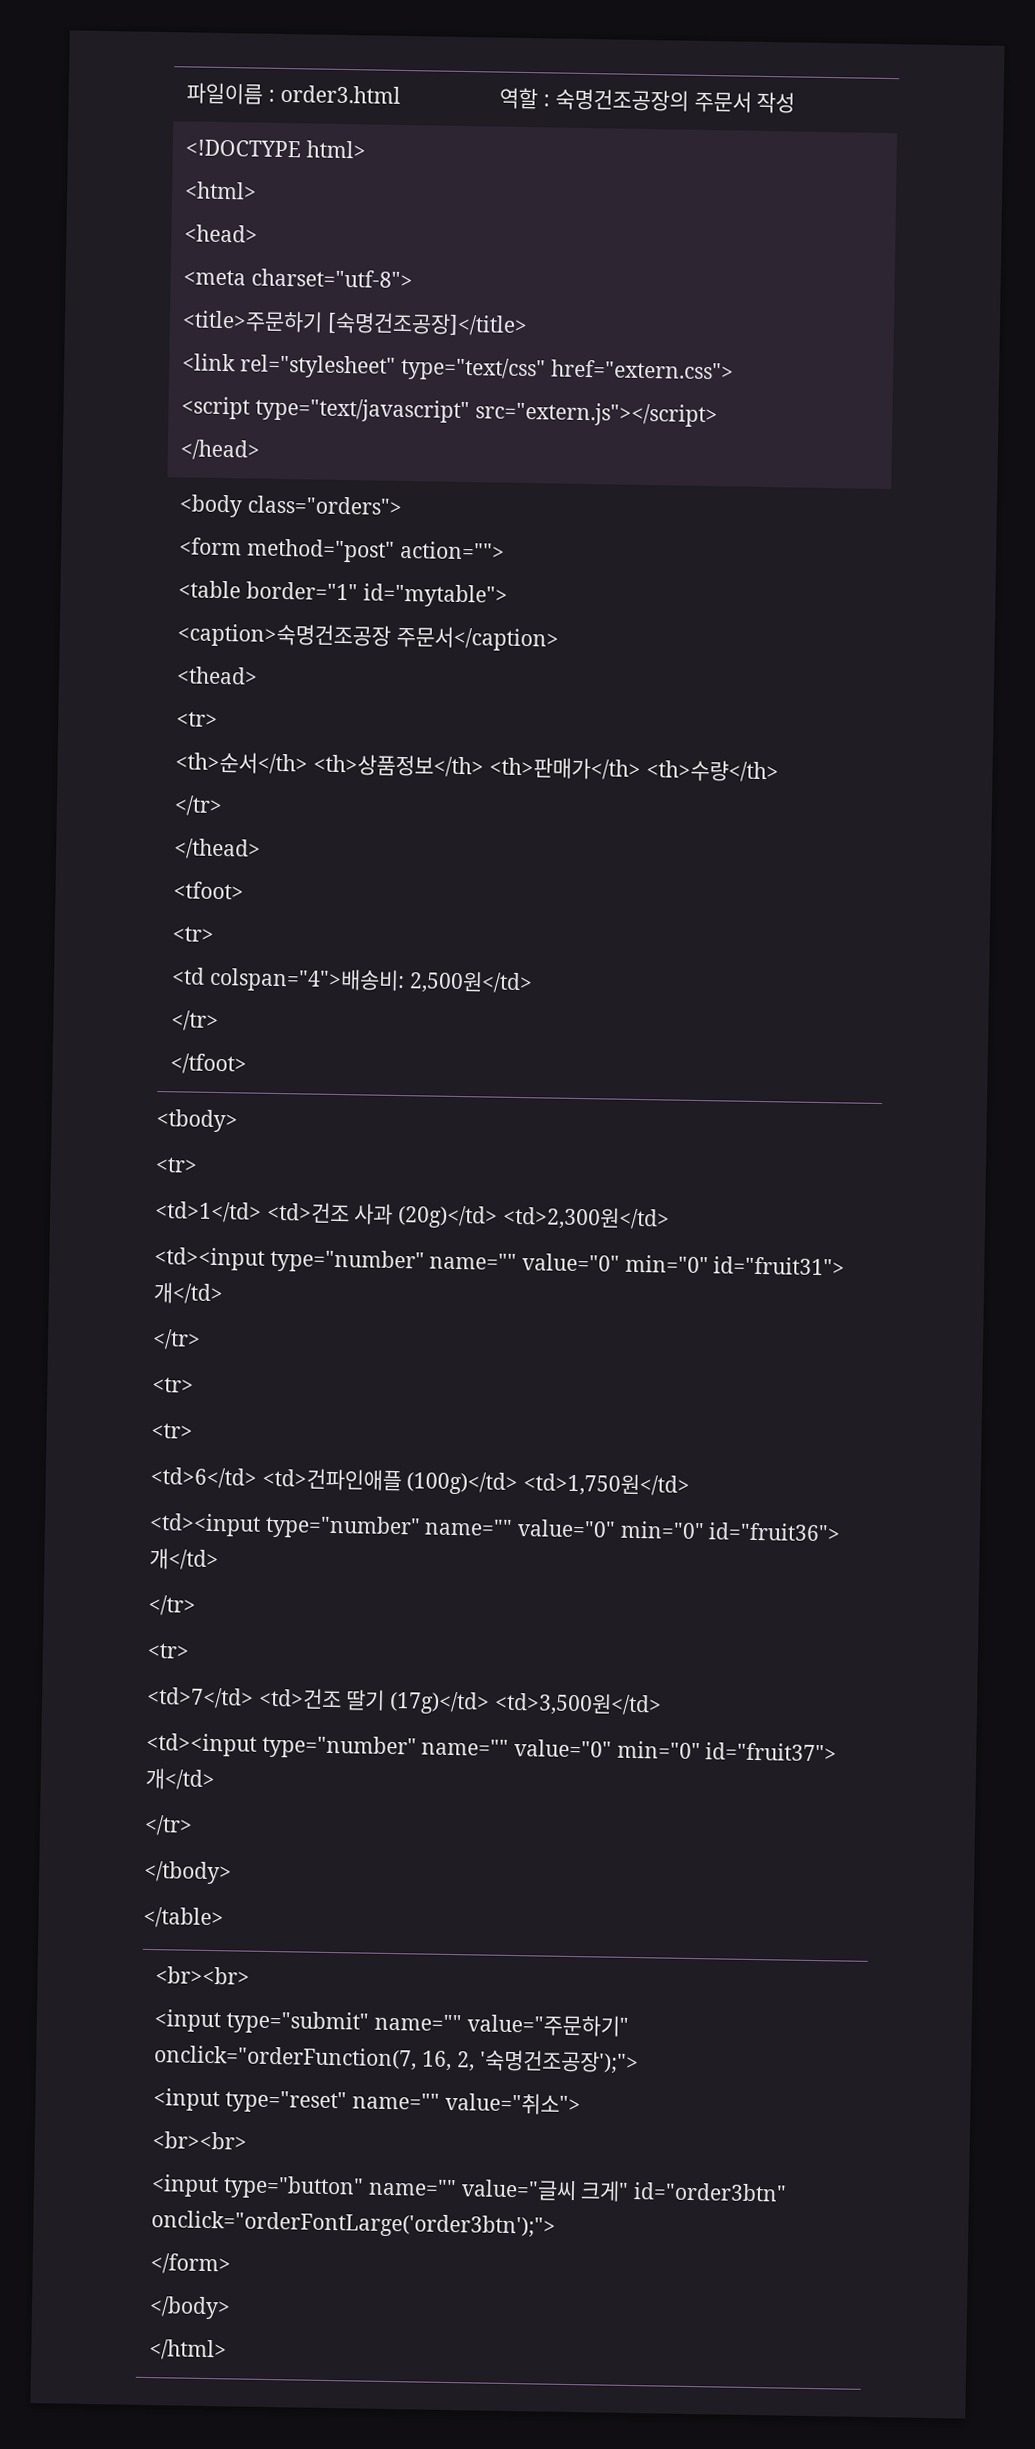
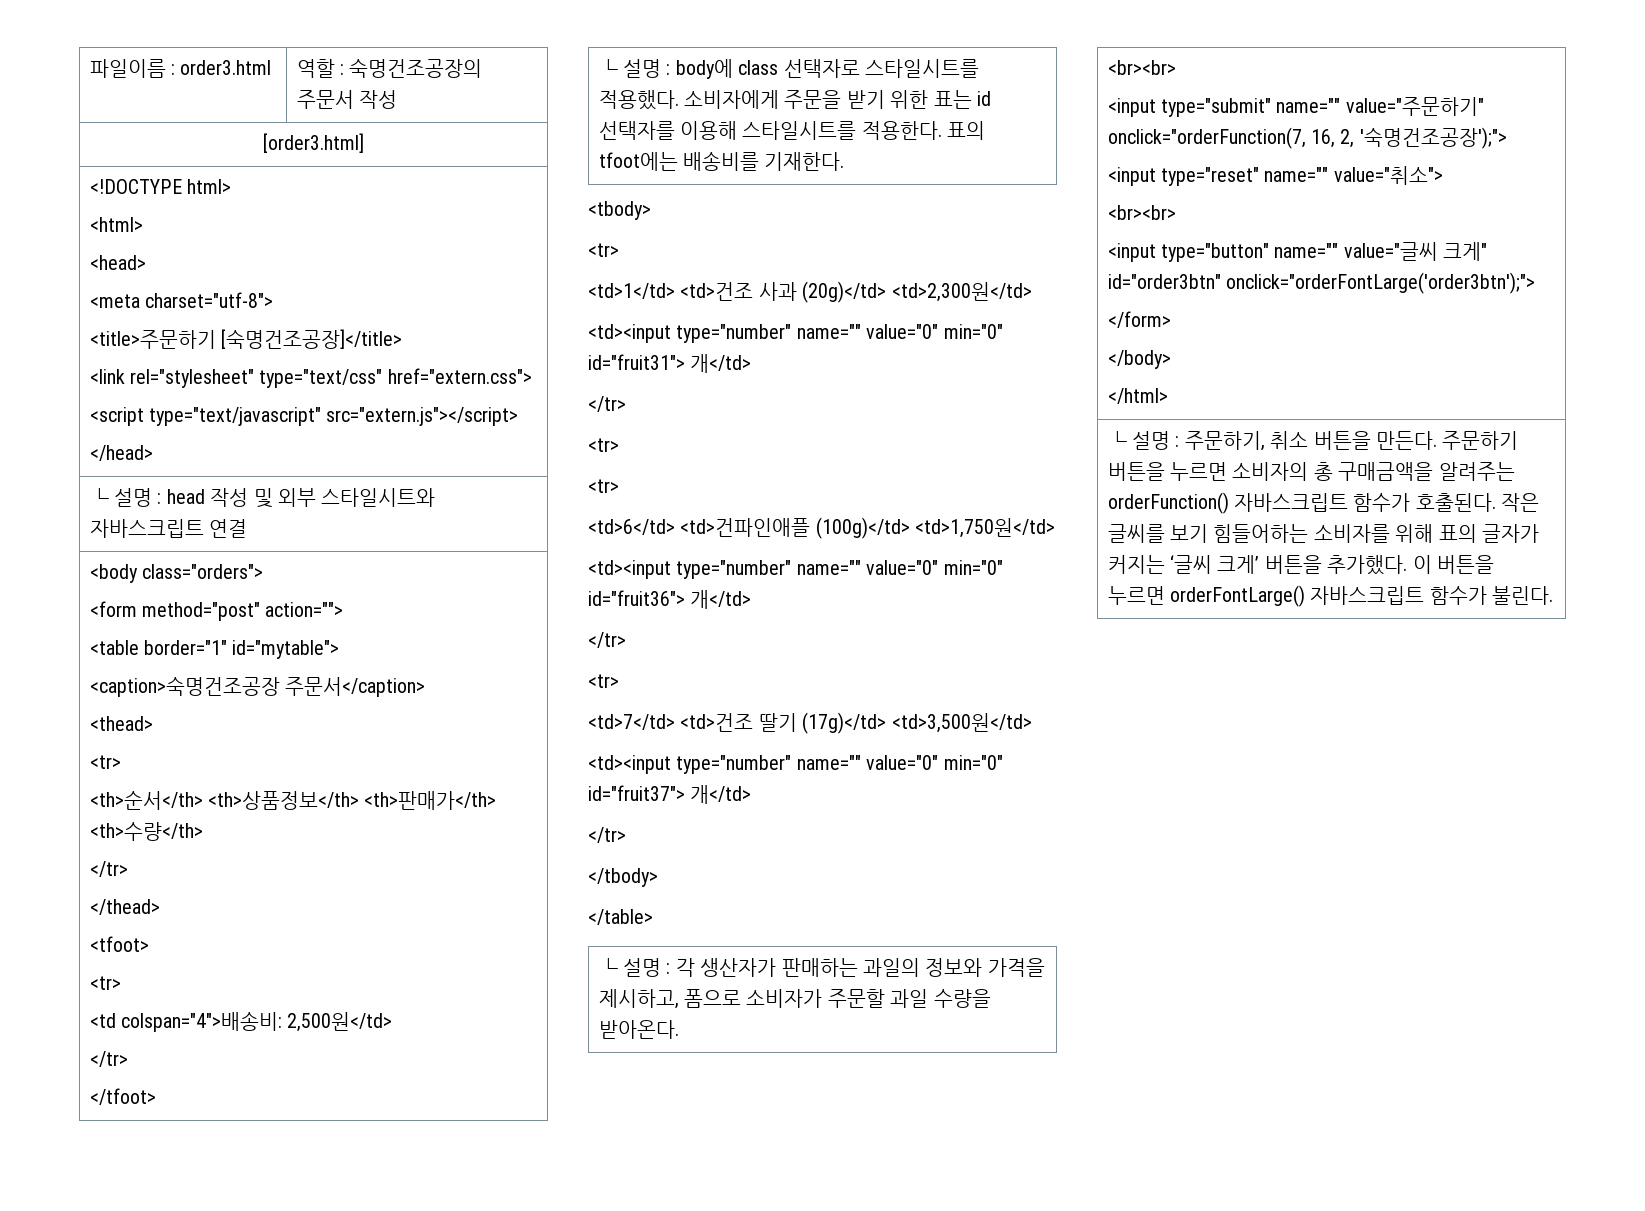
+ [order3.html]
+ ┗ 설명 : head 작성 및 외부 스타일시트와 자바스크립트 연결
+ ┗ 설명 : body에 class 선택자로 스타일시트를 적용했다. 소비자에게 주문을 받기 위한 표는 id 선택자를 이용해 스타일시트를 적용한다. 표의 tfoot에는 배송비를 기재한다.
+ ┗ 설명 : 각 생산자가 판매하는 과일의 정보와 가격을 제시하고, 폼으로 소비자가 주문할 과일 수량을 받아온다.
+ ┗ 설명 : 주문하기, 취소 버튼을 만든다. 주문하기 버튼을 누르면 소비자의 총 구매금액을 알려주는 orderFunction() 자바스크립트 함수가 호출된다. 작은 글씨를 보기 힘들어하는 소비자를 위해 표의 글자가 커지는 ‘글씨 크게’ 버튼을 추가했다. 이 버튼을 누르면 orderFontLarge() 자바스크립트 함수가 불린다.

